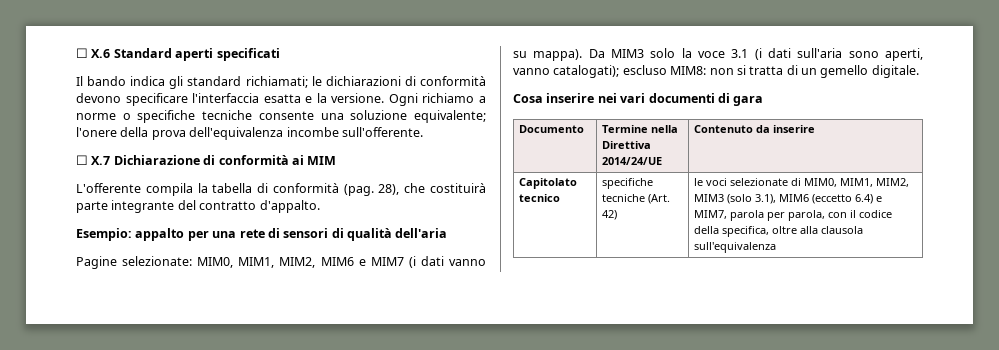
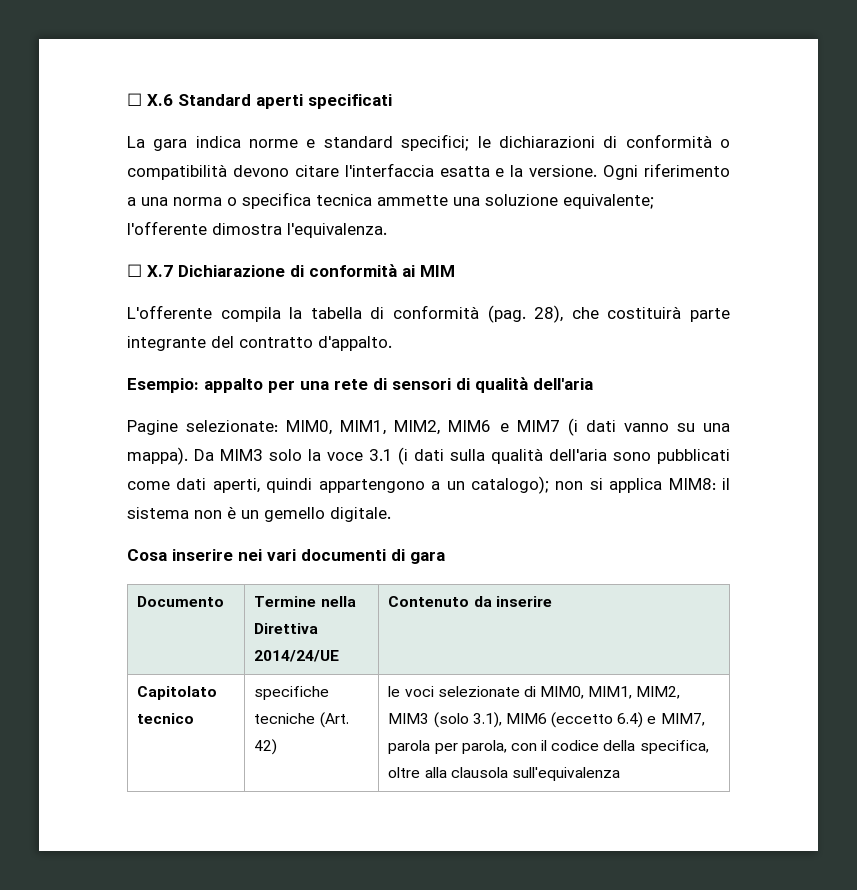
- Il bando indica gli standard richiamati; le dichiarazioni di conformità devono specificare l'interfaccia esatta e la versione.
+ La gara indica norme e standard specifici; le dichiarazioni di conformità o compatibilità devono citare l'interfaccia esatta e la versione.
- Ogni richiamo a norme o specifiche tecniche consente una soluzione equivalente; l'onere della prova dell'equivalenza incombe sull'offerente.
+ Ogni riferimento a una norma o specifica tecnica ammette una soluzione equivalente; l'offerente dimostra l'equivalenza.
- Pagine selezionate: MIM0, MIM1, MIM2, MIM6 e MIM7 (i dati vanno su mappa).
+ Pagine selezionate: MIM0, MIM1, MIM2, MIM6 e MIM7 (i dati vanno su una mappa).
- Da MIM3 solo la voce 3.1 (i dati sull'aria sono aperti, vanno catalogati); escluso MIM8: non si tratta di un gemello digitale.
+ Da MIM3 solo la voce 3.1 (i dati sulla qualità dell'aria sono pubblicati come dati aperti, quindi appartengono a un catalogo); non si applica MIM8: il sistema non è un gemello digitale.

